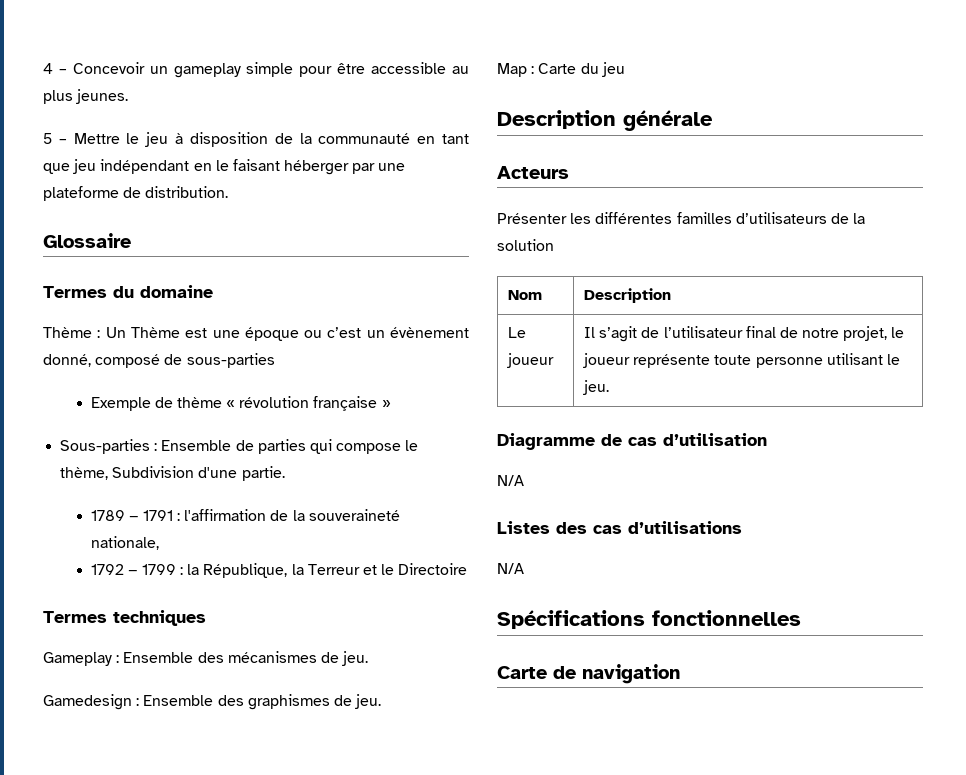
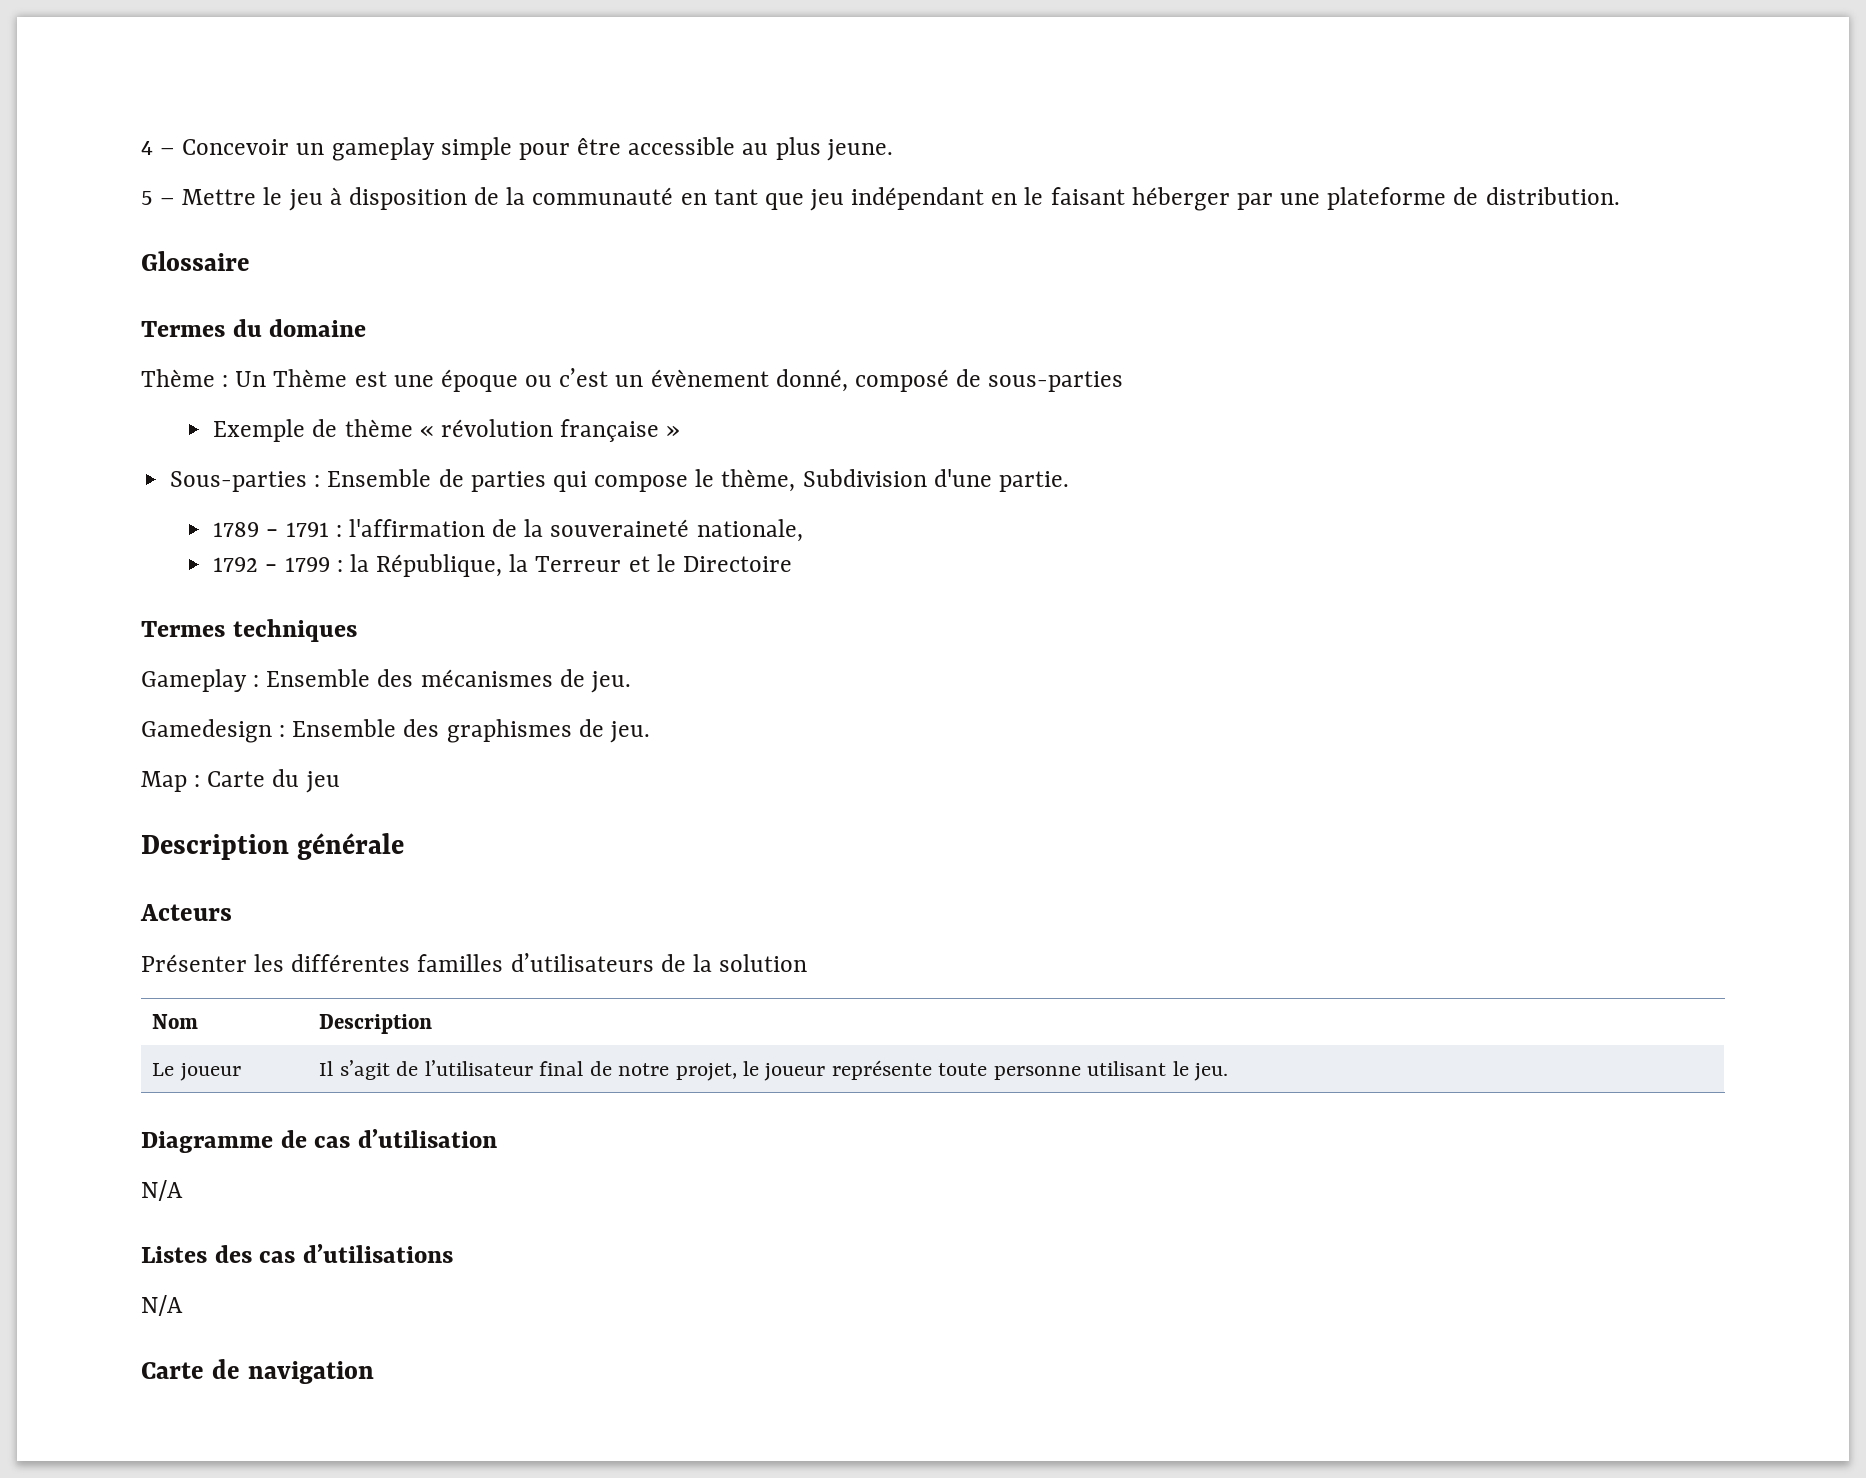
- 4 – Concevoir un gameplay simple pour être accessible au plus jeunes.
+ 4 – Concevoir un gameplay simple pour être accessible au plus jeune.
- Spécifications fonctionnelles

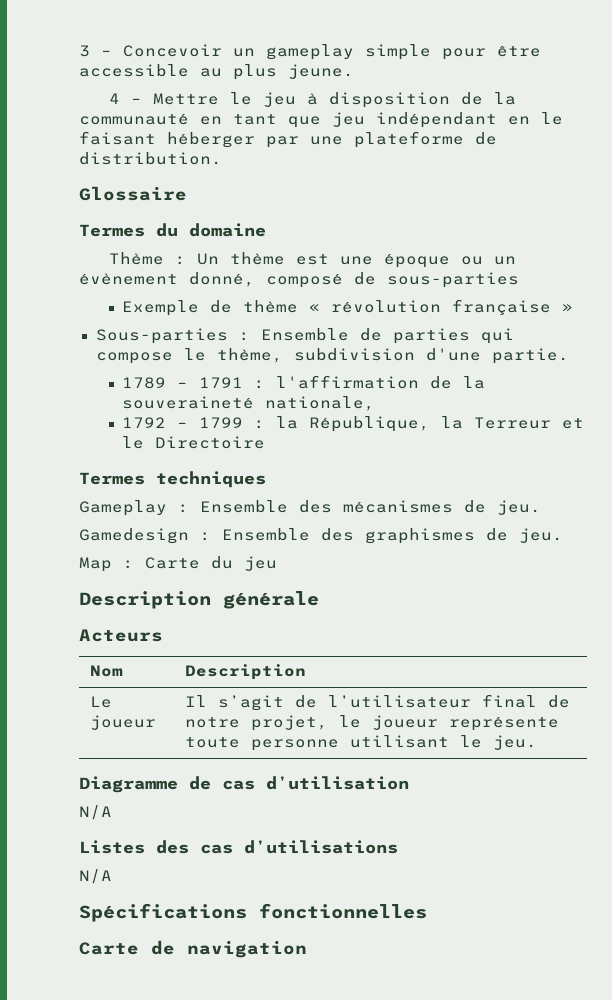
- 4 – Concevoir un gameplay simple pour être accessible au plus jeune.
+ 3 – Concevoir un gameplay simple pour être accessible au plus jeune.
- 5 – Mettre le jeu à disposition de la communauté en tant que jeu indépendant en le faisant héberger par une plateforme de distribution.
+ 4 – Mettre le jeu à disposition de la communauté en tant que jeu indépendant en le faisant héberger par une plateforme de distribution.
- Thème : Un Thème est une époque ou c’est un évènement donné, composé de sous-parties
+ Thème : Un thème est une époque ou un évènement donné, composé de sous-parties
- Sous-parties : Ensemble de parties qui compose le thème, Subdivision d'une partie.
+ Sous-parties : Ensemble de parties qui compose le thème, subdivision d'une partie.
- Présenter les différentes familles d’utilisateurs de la solution
+ Spécifications fonctionnelles

